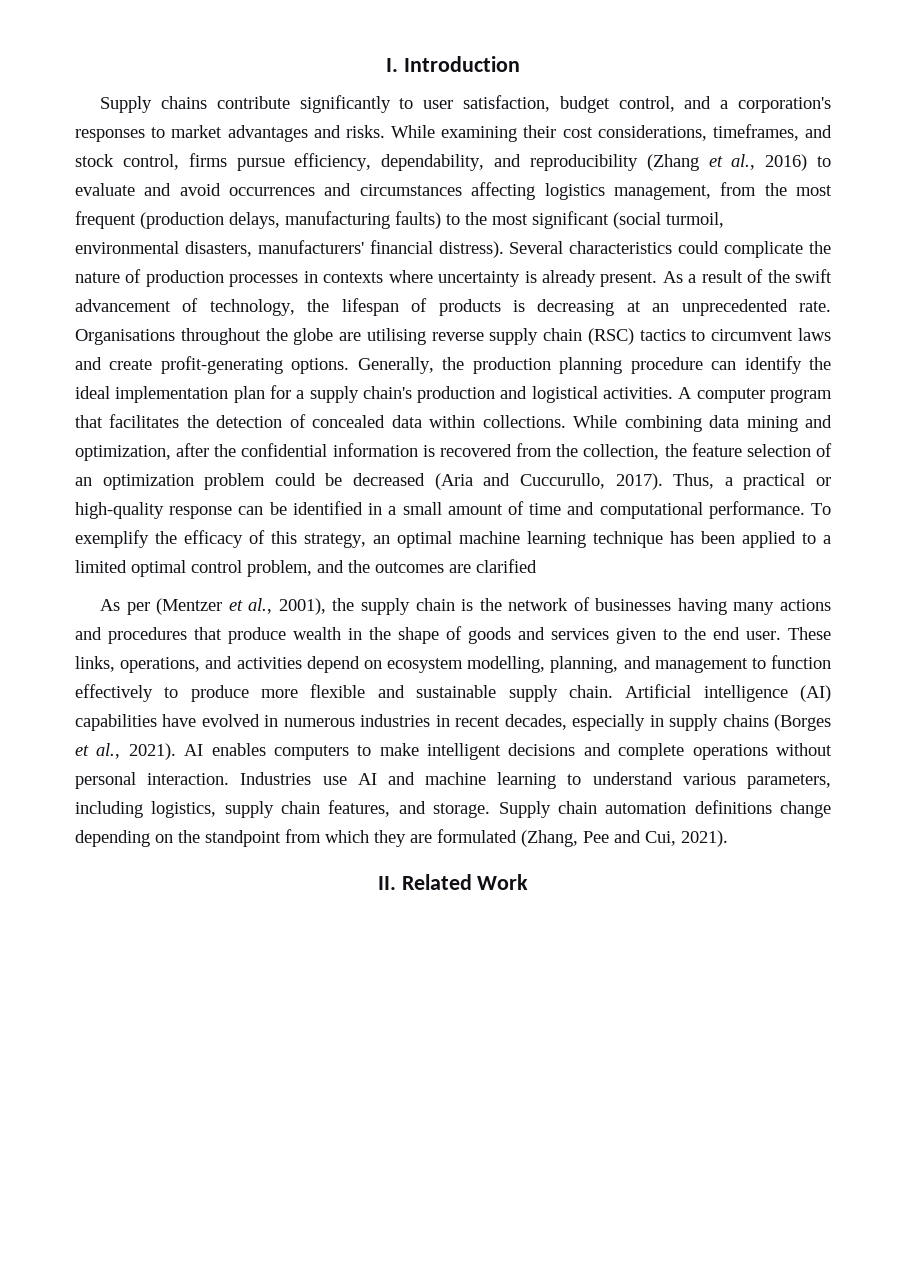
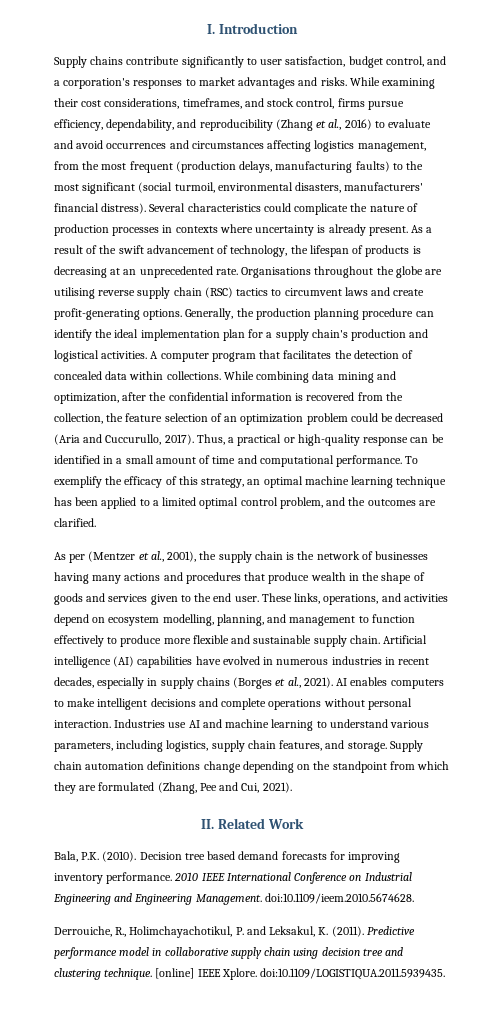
- To exemplify the efficacy of this strategy, an optimal machine learning technique has been applied to a limited optimal control problem, and the outcomes are clarified
+ To exemplify the efficacy of this strategy, an optimal machine learning technique has been applied to a limited optimal control problem, and the outcomes are clarified.
+ Bala, P.K. (2010). Decision tree based demand forecasts for improving inventory performance. 2010 IEEE International Conference on Industrial Engineering and Engineering Management. doi:10.1109/ieem.2010.5674628.
+ Derrouiche, R., Holimchayachotikul, P. and Leksakul, K. (2011). Predictive performance model in collaborative supply chain using decision tree and clustering technique. [online] IEEE Xplore. doi:10.1109/LOGISTIQUA.2011.5939435.

